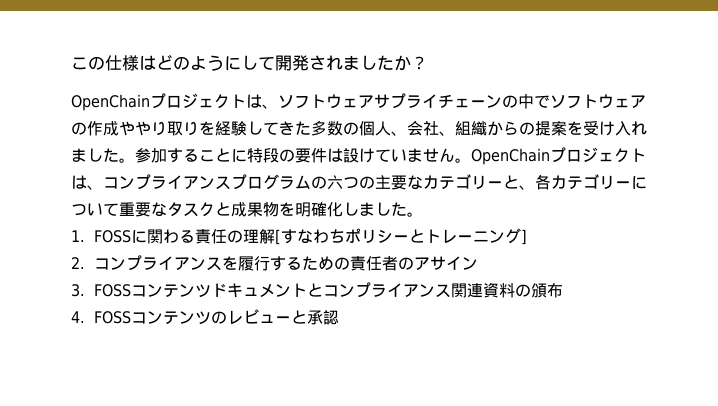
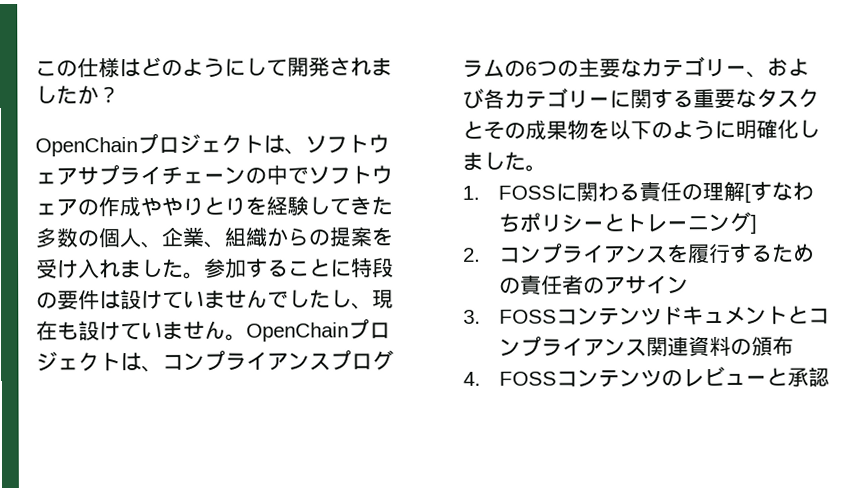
- OpenChainプロジェクトは、ソフトウェアサプライチェーンの中でソフトウェアの作成ややり取りを経験してきた多数の個人、会社、組織からの提案を受け入れました。
+ OpenChainプロジェクトは、ソフトウェアサプライチェーンの中でソフトウェアの作成ややりとりを経験してきた多数の個人、企業、組織からの提案を受け入れました。
- 参加することに特段の要件は設けていません。
+ 参加することに特段の要件は設けていませんでしたし、現在も設けていません。
- OpenChainプロジェクトは、コンプライアンスプログラムの六つの主要なカテゴリーと、各カテゴリーについて重要なタスクと成果物を明確化しました。
+ OpenChainプロジェクトは、コンプライアンスプログラムの6つの主要なカテゴリー、および各カテゴリーに関する重要なタスクとその成果物を以下のように明確化しました。

